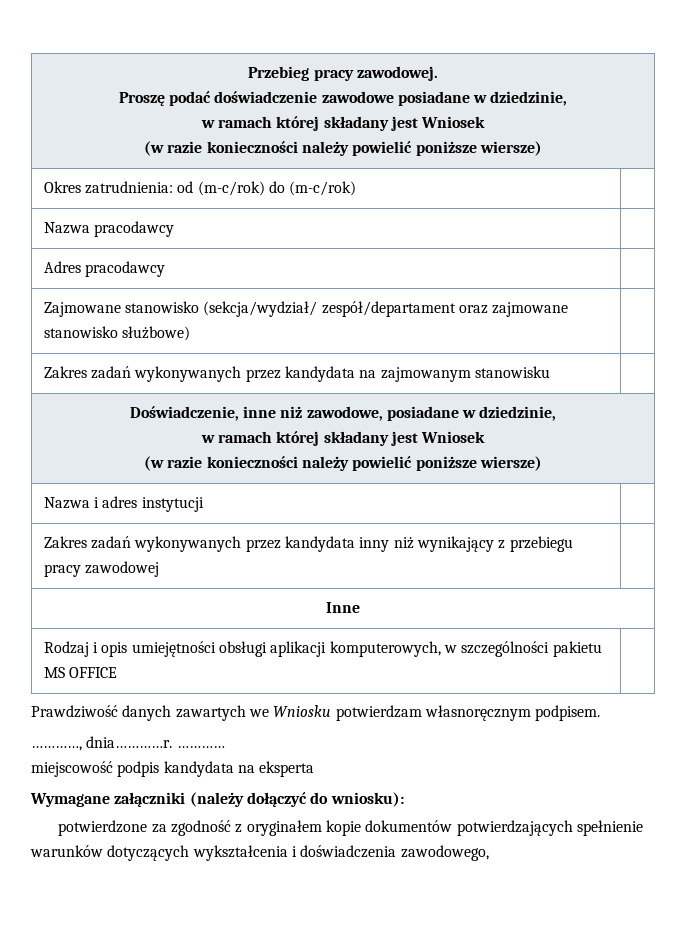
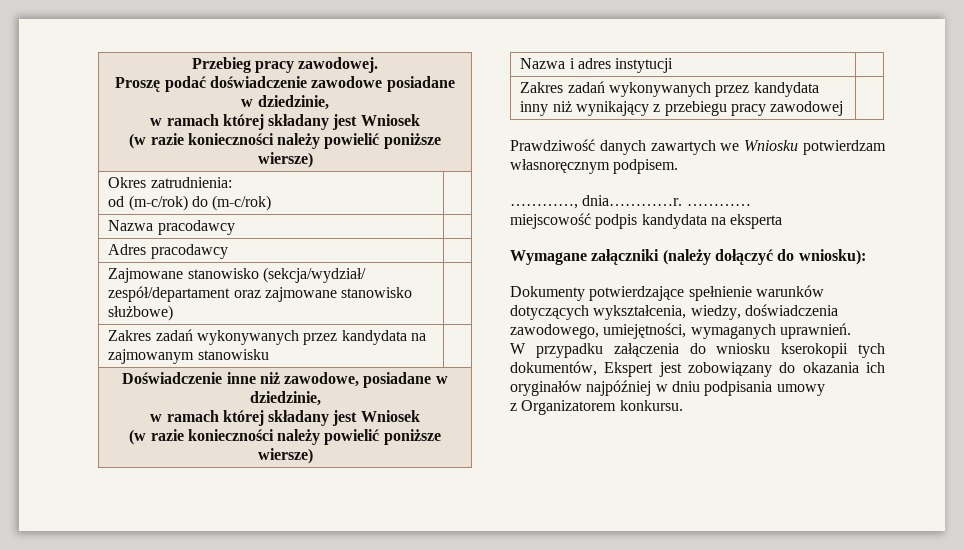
- Okres zatrudnienia: od (m-c/rok) do (m-c/rok) |
+ Okres zatrudnienia:
+ od (m-c/rok) do (m-c/rok) |
- Doświadczenie, inne niż zawodowe, posiadane w dziedzinie,
+ Doświadczenie inne niż zawodowe, posiadane w dziedzinie,
- Inne
- Rodzaj i opis umiejętności obsługi aplikacji komputerowych, w szczególności pakietu MS OFFICE |
- potwierdzone za zgodność z oryginałem kopie dokumentów potwierdzających spełnienie warunków dotyczących wykształcenia i doświadczenia zawodowego,
+ Dokumenty potwierdzające spełnienie warunków dotyczących wykształcenia, wiedzy, doświadczenia zawodowego, umiejętności, wymaganych uprawnień.
+ W przypadku załączenia do wniosku kserokopii tych dokumentów, Ekspert jest zobowiązany do okazania ich oryginałów najpóźniej w dniu podpisania umowy
+ z Organizatorem konkursu.

